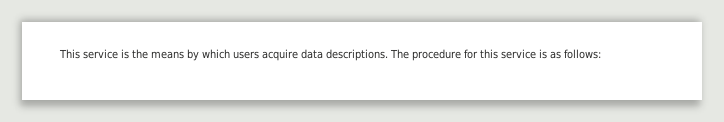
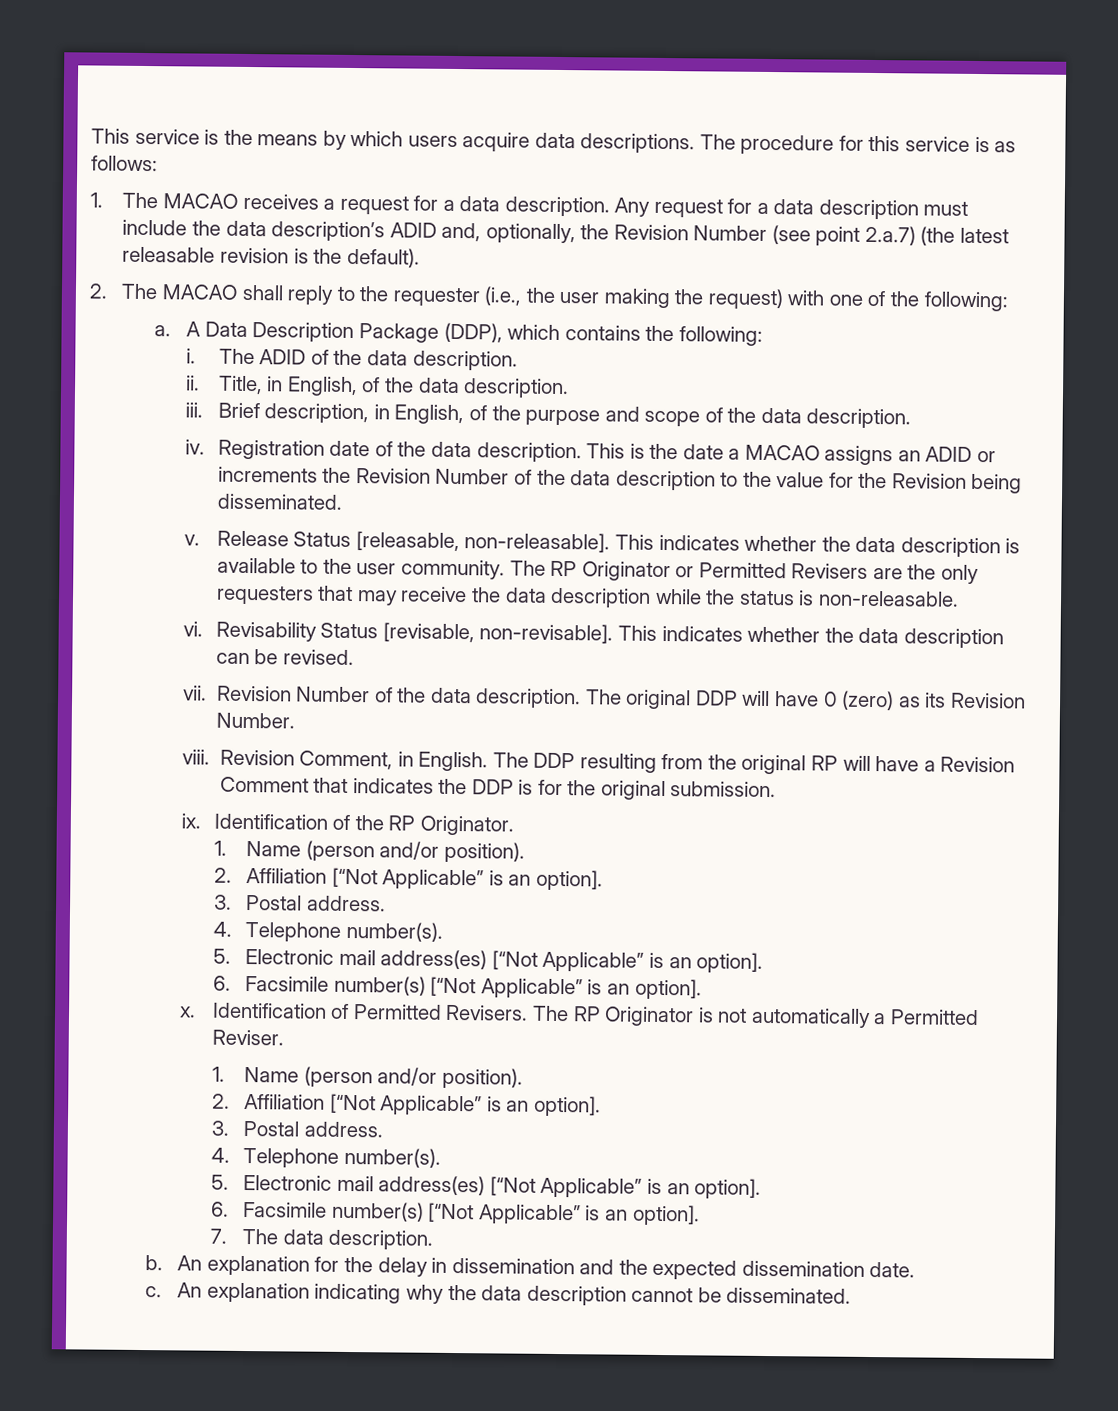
+ 1. The MACAO receives a request for a data description. Any request for a data description must include the data description’s ADID and, optionally, the Revision Number (see point 2.a.7) (the latest releasable revision is the default).
+ 2. The MACAO shall reply to the requester (i.e., the user making the request) with one of the following:
+ a. A Data Description Package (DDP), which contains the following:
+ i. The ADID of the data description.
+ ii. Title, in English, of the data description.
+ iii. Brief description, in English, of the purpose and scope of the data description.
+ iv. Registration date of the data description. This is the date a MACAO assigns an ADID or increments the Revision Number of the data description to the value for the Revision being disseminated.
+ v. Release Status [releasable, non-releasable]. This indicates whether the data description is available to the user community. The RP Originator or Permitted Revisers are the only requesters that may receive the data description while the status is non-releasable.
+ vi. Revisability Status [revisable, non-revisable]. This indicates whether the data description can be revised.
+ vii. Revision Number of the data description. The original DDP will have 0 (zero) as its Revision Number.
+ viii. Revision Comment, in English. The DDP resulting from the original RP will have a Revision Comment that indicates the DDP is for the original submission.
+ ix. Identification of the RP Originator.
+ 1. Name (person and/or position).
+ 2. Affiliation [“Not Applicable” is an option].
+ 3. Postal address.
+ 4. Telephone number(s).
+ 5. Electronic mail address(es) [“Not Applicable” is an option].
+ 6. Facsimile number(s) [“Not Applicable” is an option].
+ x. Identification of Permitted Revisers. The RP Originator is not automatically a Permitted Reviser.
+ 1. Name (person and/or position).
+ 2. Affiliation [“Not Applicable” is an option].
+ 3. Postal address.
+ 4. Telephone number(s).
+ 5. Electronic mail address(es) [“Not Applicable” is an option].
+ 6. Facsimile number(s) [“Not Applicable” is an option].
+ 7. The data description.
+ b. An explanation for the delay in dissemination and the expected dissemination date.
+ c. An explanation indicating why the data description cannot be disseminated.

